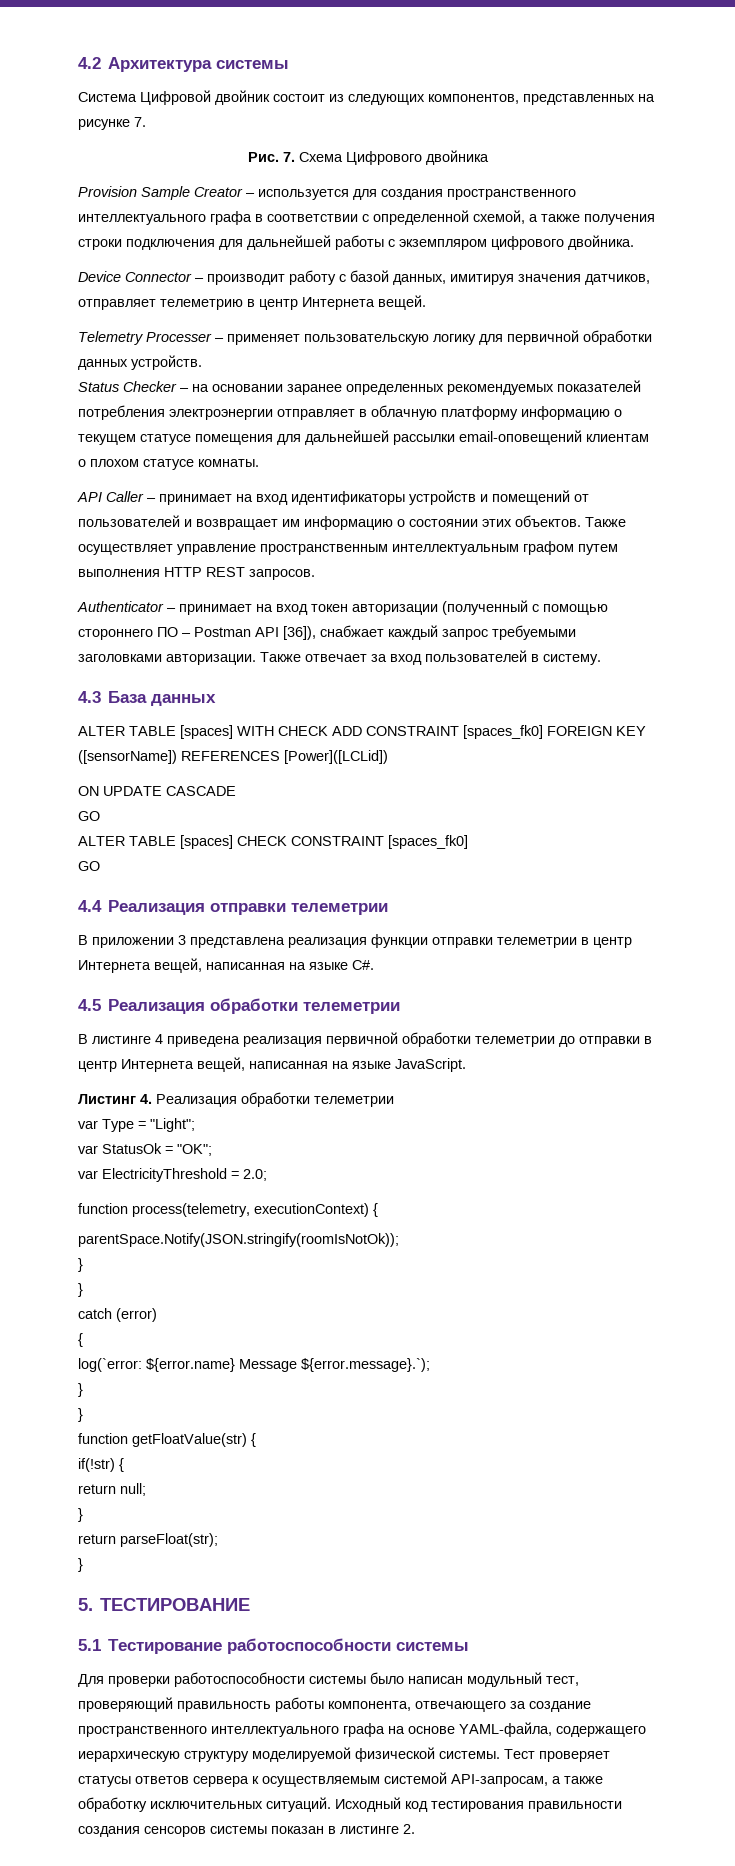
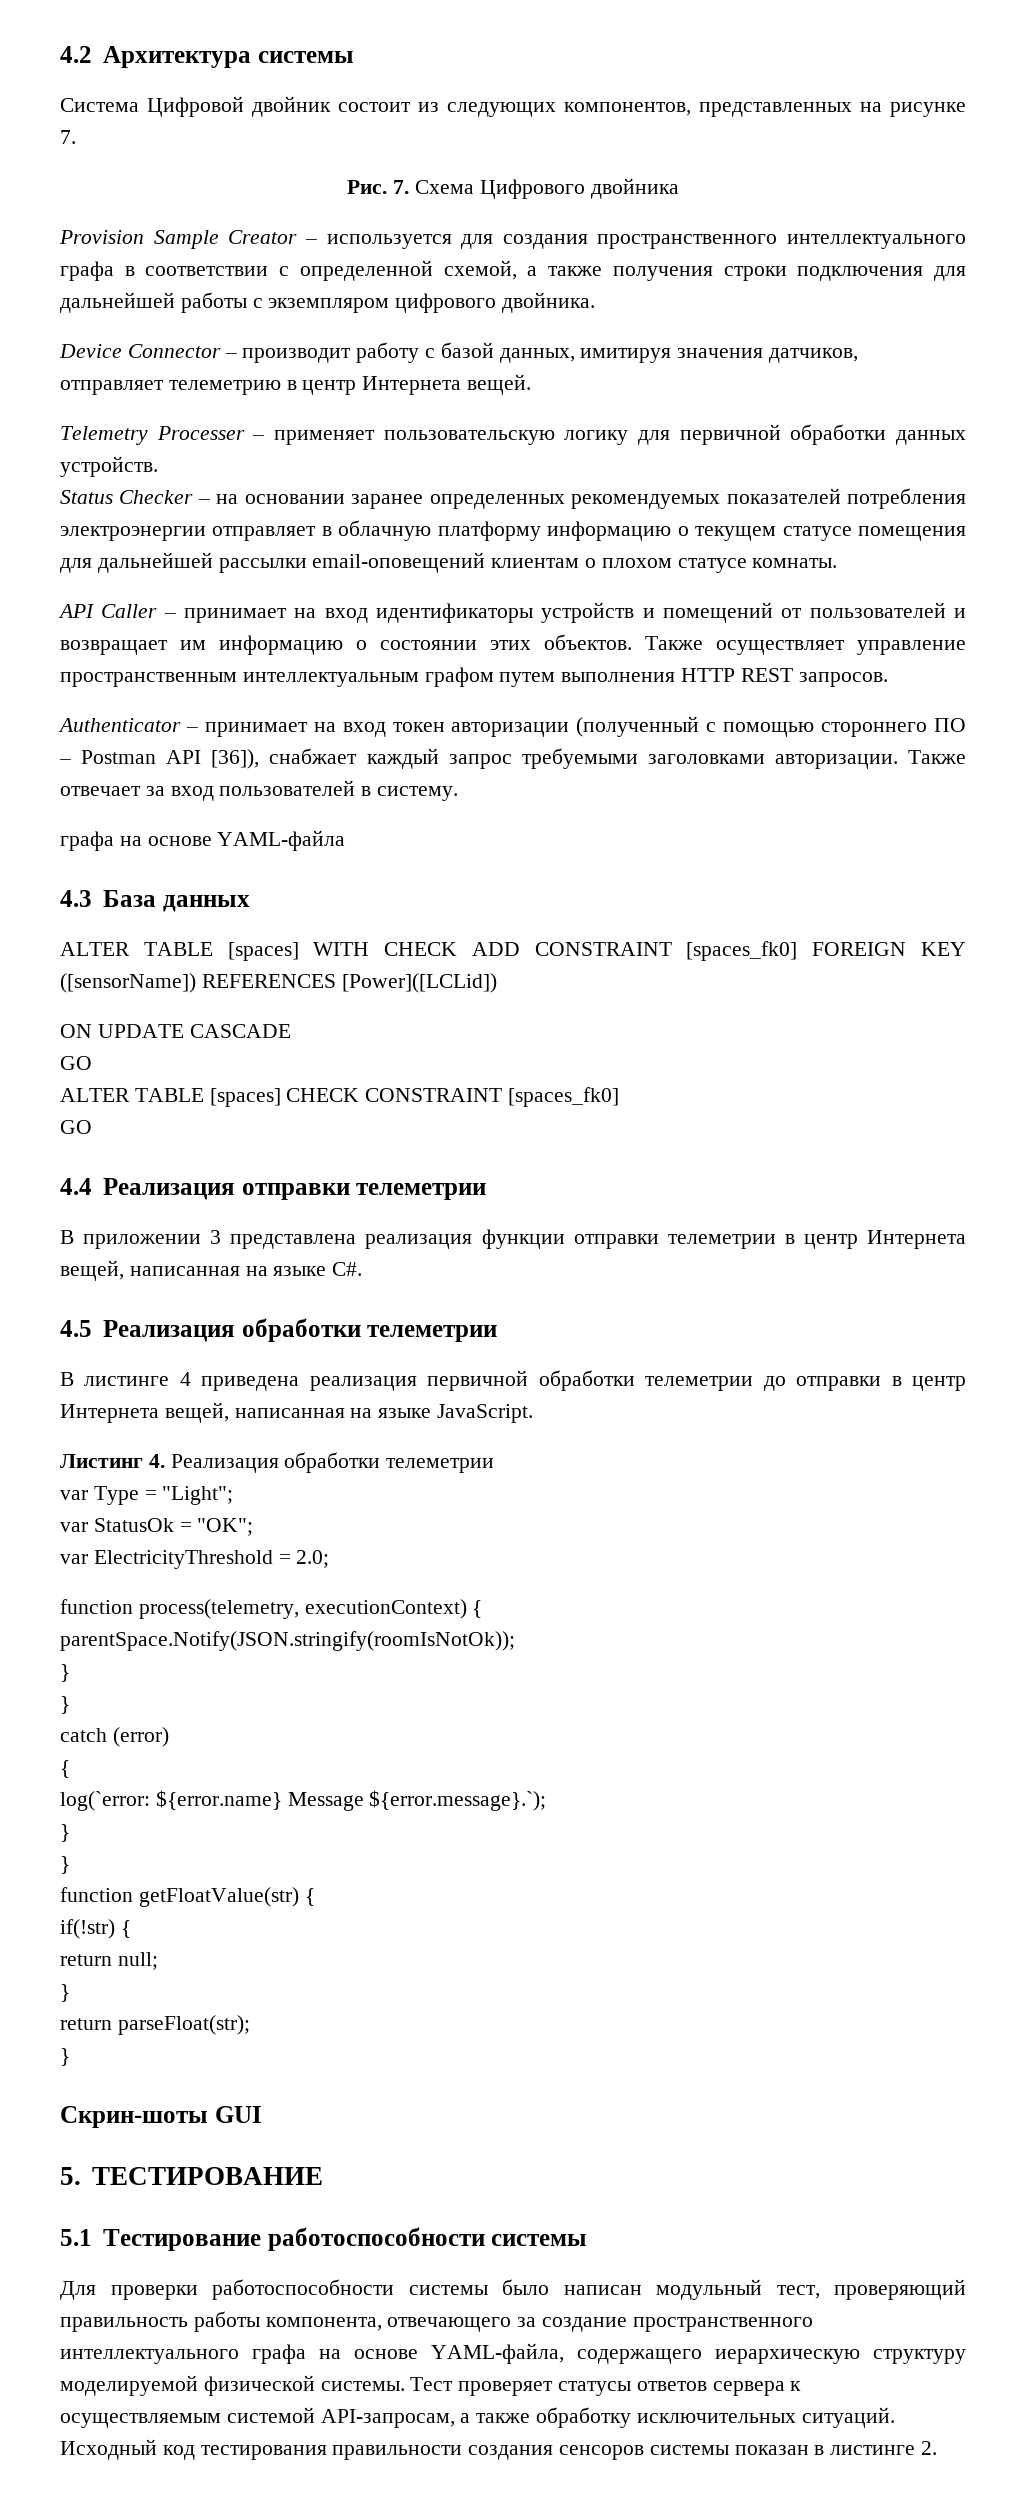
+ графа на основе YAML-файла
+ Скрин-шоты GUI

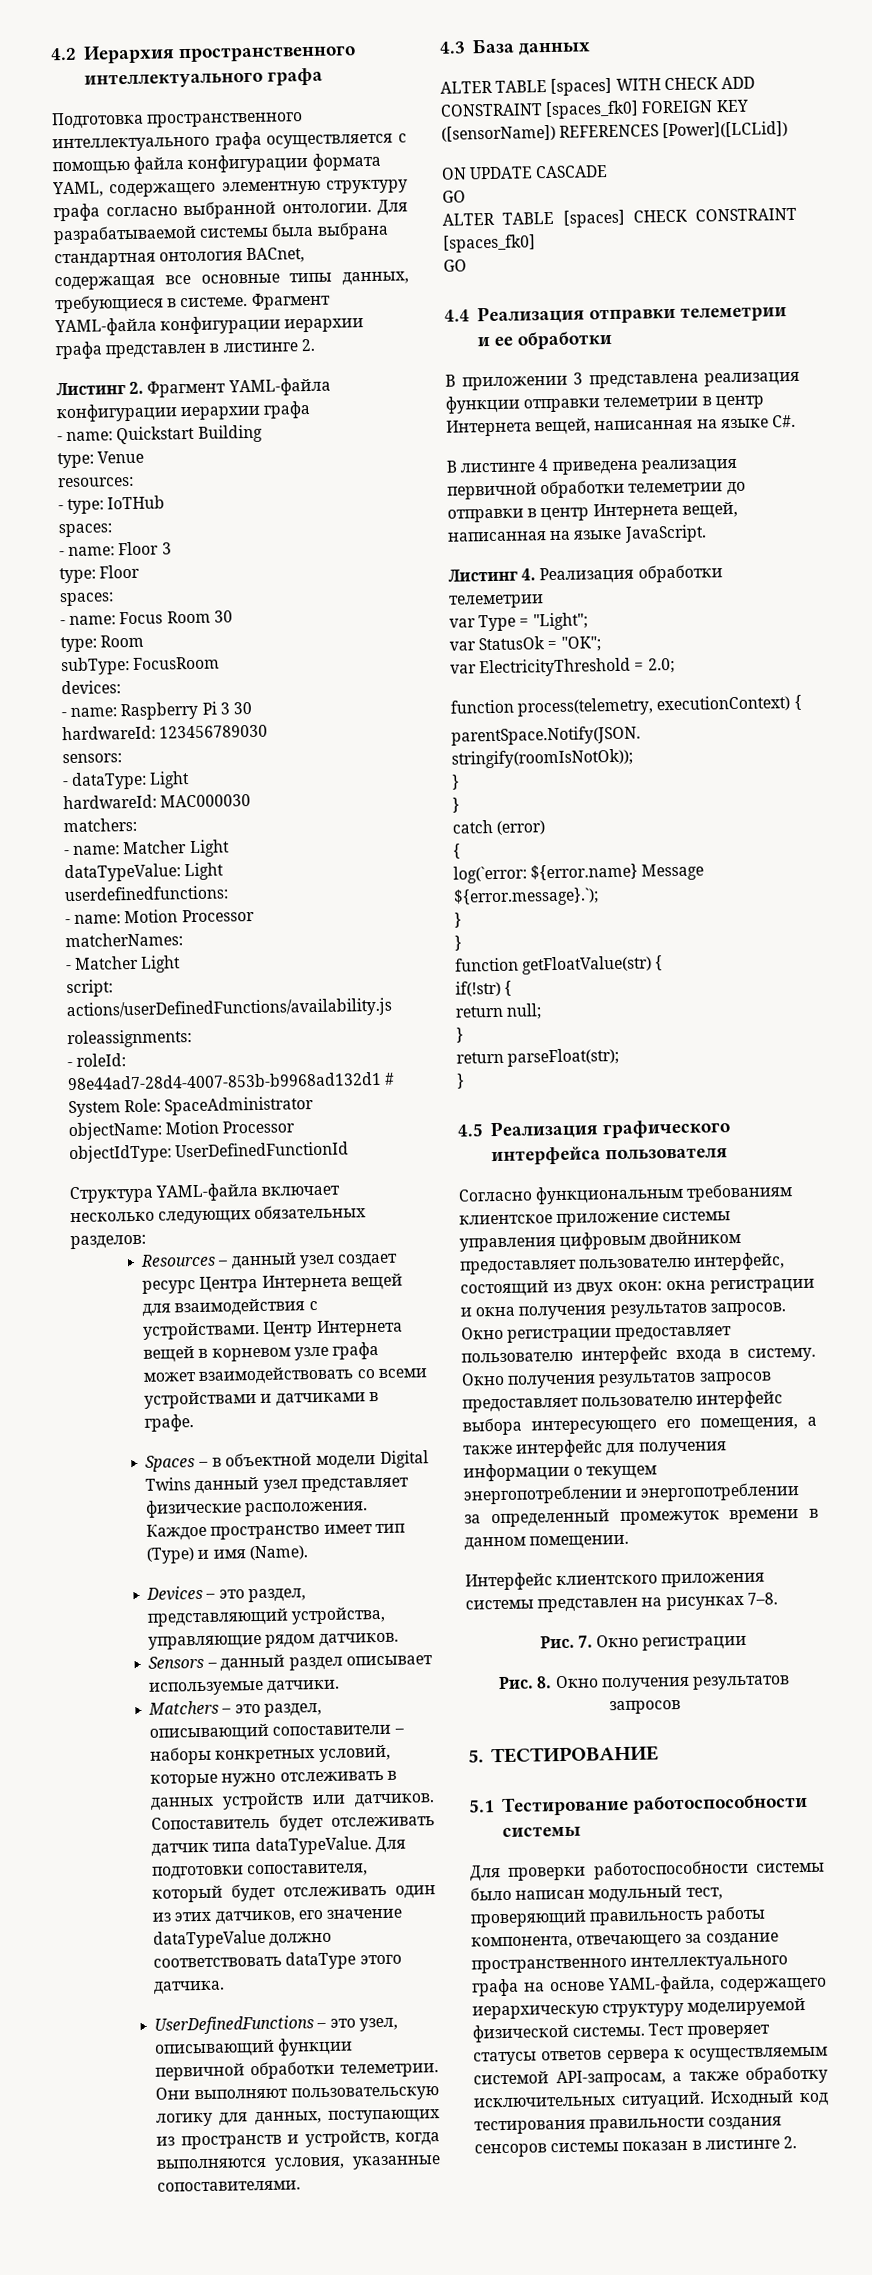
- 4.2 Архитектура системы
- Система Цифровой двойник состоит из следующих компонентов, представленных на рисунке 7.
- Рис. 7. Схема Цифрового двойника
- Provision Sample Creator – используется для создания пространственного интеллектуального графа в соответствии с определенной схемой, а также получения строки подключения для дальнейшей работы с экземпляром цифрового двойника.
- Device Connector – производит работу с базой данных, имитируя значения датчиков, отправляет телеметрию в центр Интернета вещей.
- Telemetry Processer – применяет пользовательскую логику для первичной обработки данных устройств.
- Status Checker – на основании заранее определенных рекомендуемых показателей потребления электроэнергии отправляет в облачную платформу информацию о текущем статусе помещения для дальнейшей рассылки email-оповещений клиентам о плохом статусе комнаты.
- API Caller – принимает на вход идентификаторы устройств и помещений от пользователей и возвращает им информацию о состоянии этих объектов. Также осуществляет управление пространственным интеллектуальным графом путем выполнения HTTP REST запросов.
- Authenticator – принимает на вход токен авторизации (полученный с помощью стороннего ПО – Postman API [36]), снабжает каждый запрос требуемыми заголовками авторизации. Также отвечает за вход пользователей в систему.
- графа на основе YAML-файла
+ 4.2 Иерархия пространственного интеллектуального графа
+ Подготовка пространственного интеллектуального графа осуществляется с помощью файла конфигурации формата YAML, содержащего элементную структуру графа согласно выбранной онтологии. Для разрабатываемой системы была выбрана стандартная онтология BACnet, содержащая все основные типы данных, требующиеся в системе. Фрагмент YAML-файла конфигурации иерархии графа представлен в листинге 2.
+ Листинг 2. Фрагмент YAML-файла конфигурации иерархии графа
+ - name: Quickstart Building
+ type: Venue
+ resources:
+ - type: IoTHub
+ spaces:
+ - name: Floor 3
+ type: Floor
+ spaces:
+ - name: Focus Room 30
+ type: Room
+ subType: FocusRoom
+ devices:
+ - name: Raspberry Pi 3 30
+ hardwareId: 123456789030
+ sensors:
+ - dataType: Light
+ hardwareId: MAC000030
+ matchers:
+ - name: Matcher Light
+ dataTypeValue: Light
+ userdefinedfunctions:
+ - name: Motion Processor
+ matcherNames:
+ - Matcher Light
+ script: actions/userDefinedFunctions/availability.js
+ roleassignments:
+ - roleId: 98e44ad7-28d4-4007-853b-b9968ad132d1 # System Role: SpaceAdministrator
+ objectName: Motion Processor
+ objectIdType: UserDefinedFunctionId
+ Структура YAML-файла включает несколько следующих обязательных разделов:
+ Resources – данный узел создает ресурс Центра Интернета вещей для взаимодействия с устройствами. Центр Интернета вещей в корневом узле графа может взаимодействовать со всеми устройствами и датчиками в графе.
+ Spaces – в объектной модели Digital Twins данный узел представляет физические расположения. Каждое пространство имеет тип (Type) и имя (Name).
+ Devices – это раздел, представляющий устройства, управляющие рядом датчиков.
+ Sensors – данный раздел описывает используемые датчики.
+ Matchers – это раздел, описывающий сопоставители – наборы конкретных условий, которые нужно отслеживать в данных устройств или датчиков. Сопоставитель будет отслеживать датчик типа dataTypeValue. Для подготовки сопоставителя, который будет отслеживать один из этих датчиков, его значение dataTypeValue должно соответствовать dataType этого датчика.
+ UserDefinedFunctions – это узел, описывающий функции первичной обработки телеметрии. Они выполняют пользовательскую логику для данных, поступающих из пространств и устройств, когда выполняются условия, указанные сопоставителями.
- 4.4 Реализация отправки телеметрии
+ 4.4 Реализация отправки телеметрии и ее обработки
- 4.5 Реализация обработки телеметрии
- Скрин-шоты GUI
+ 4.5 Реализация графического интерфейса пользователя
+ Согласно функциональным требованиям клиентское приложение системы управления цифровым двойником предоставляет пользователю интерфейс, состоящий из двух окон: окна регистрации и окна получения результатов запросов. Окно регистрации предоставляет пользователю интерфейс входа в систему. Окно получения результатов запросов предоставляет пользователю интерфейс выбора интересующего его помещения, а также интерфейс для получения информации о текущем энергопотреблении и энергопотреблении за определенный промежуток времени в данном помещении.
+ Интерфейс клиентского приложения системы представлен на рисунках 7–8.
+ Рис. 7. Окно регистрации
+ Рис. 8. Окно получения результатов запросов

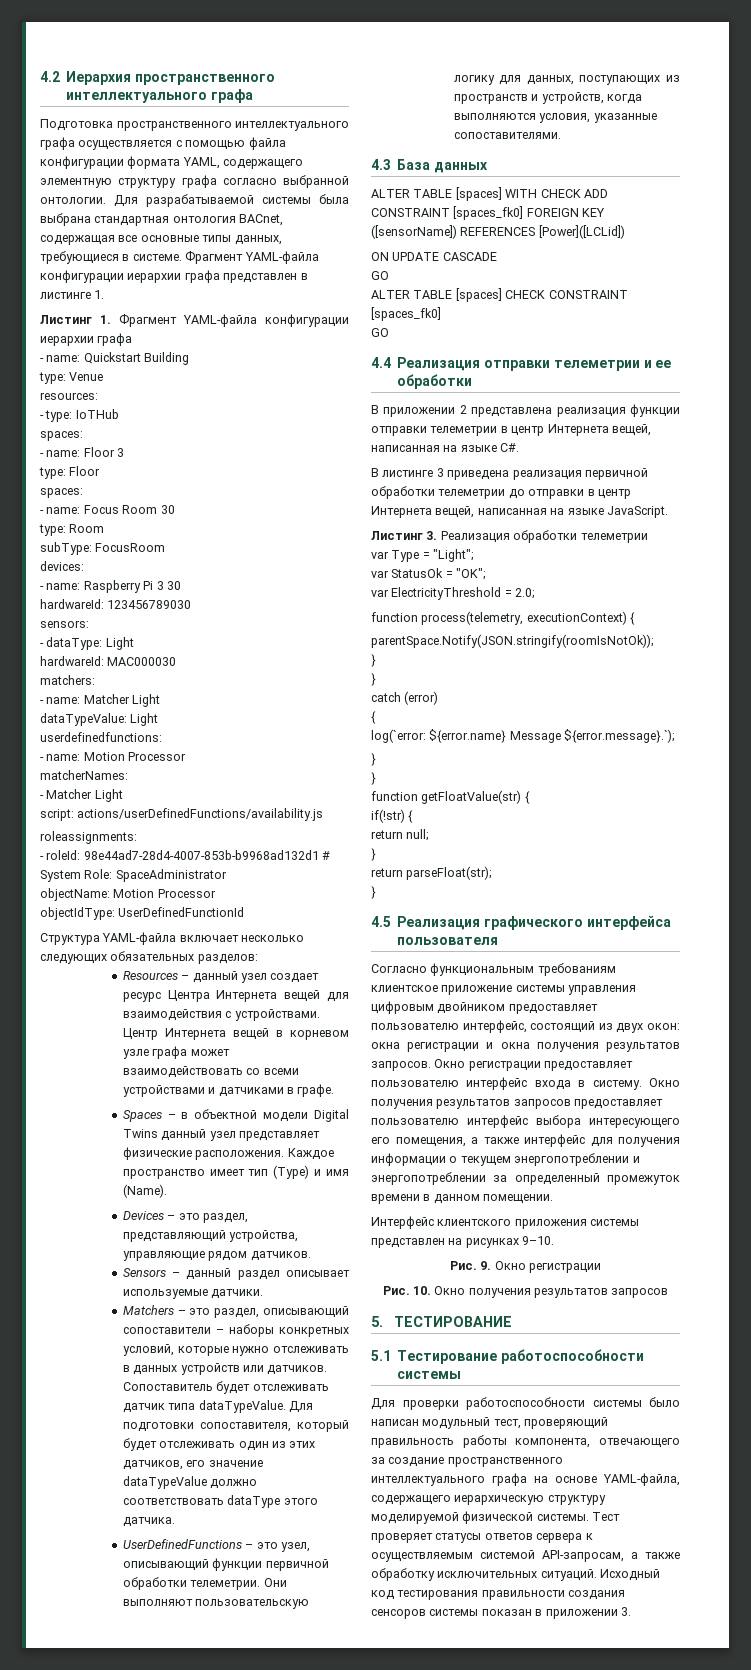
- Фрагмент YAML-файла конфигурации иерархии графа представлен в листинге 2.
- Листинг 2. Фрагмент YAML-файла конфигурации иерархии графа
+ Фрагмент YAML-файла конфигурации иерархии графа представлен в листинге 1.
+ Листинг 1. Фрагмент YAML-файла конфигурации иерархии графа
- В приложении 3 представлена реализация функции отправки телеметрии в центр Интернета вещей, написанная на языке C#.
+ В приложении 2 представлена реализация функции отправки телеметрии в центр Интернета вещей, написанная на языке C#.
- В листинге 4 приведена реализация первичной обработки телеметрии до отправки в центр Интернета вещей, написанная на языке JavaScript.
+ В листинге 3 приведена реализация первичной обработки телеметрии до отправки в центр Интернета вещей, написанная на языке JavaScript.
- Листинг 4. Реализация обработки телеметрии
+ Листинг 3. Реализация обработки телеметрии
- Интерфейс клиентского приложения системы представлен на рисунках 7–8.
- Рис. 7. Окно регистрации
+ Интерфейс клиентского приложения системы представлен на рисунках 9–10.
+ Рис. 9. Окно регистрации
- Рис. 8. Окно получения результатов запросов
+ Рис. 10. Окно получения результатов запросов
- Исходный код тестирования правильности создания сенсоров системы показан в листинге 2.
+ Исходный код тестирования правильности создания сенсоров системы показан в приложении 3.

